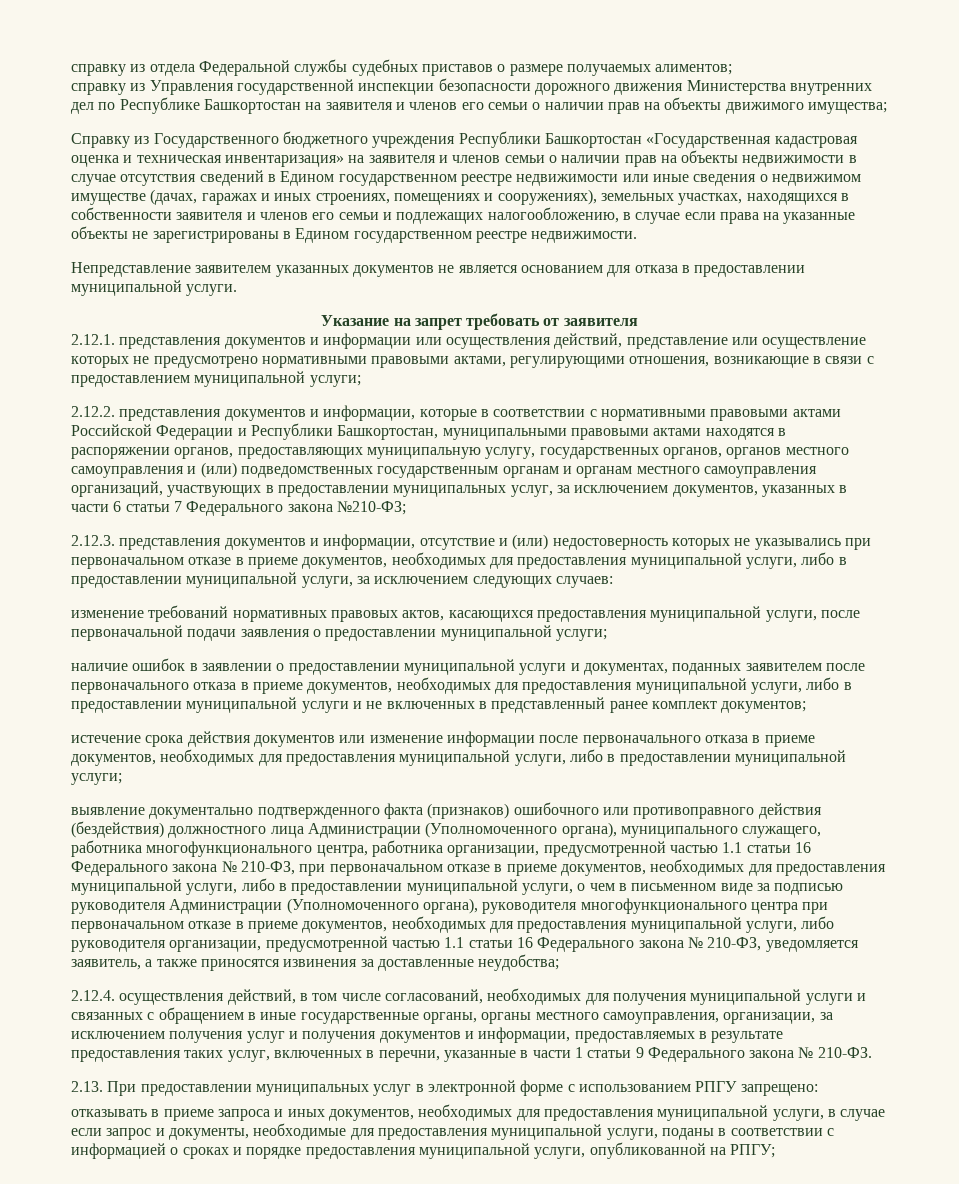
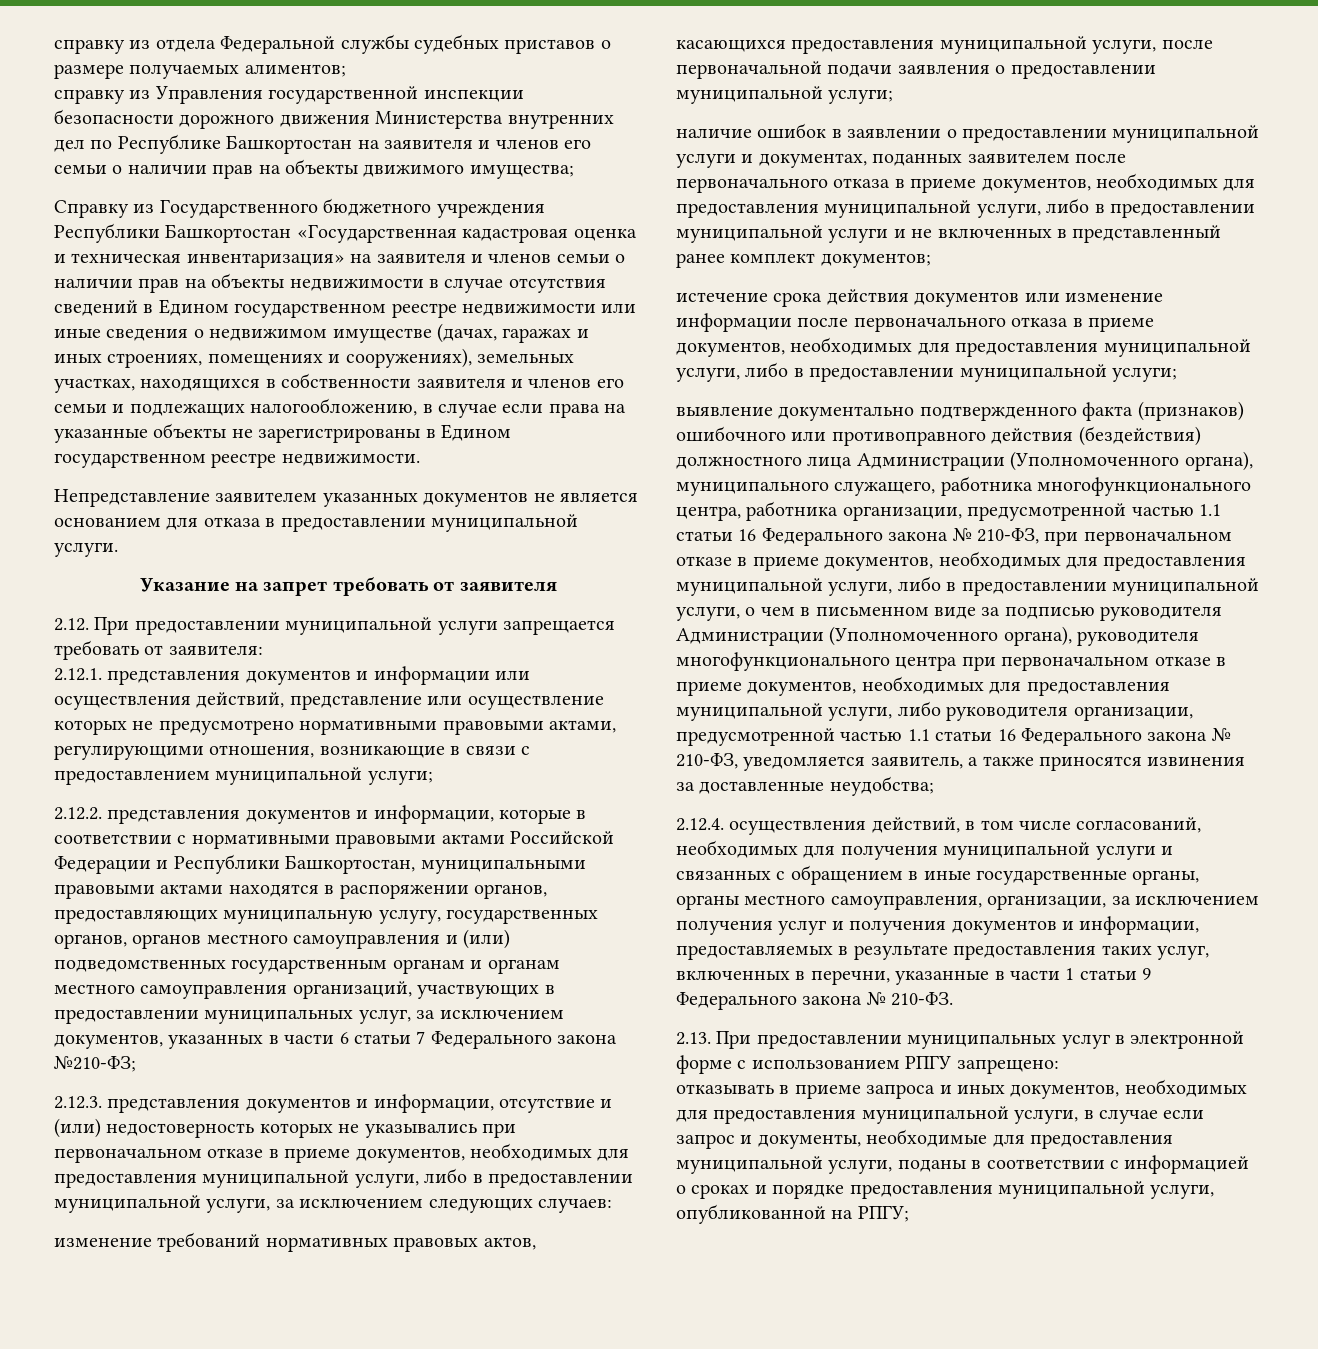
+ 2.12. При предоставлении муниципальной услуги запрещается требовать от заявителя:

